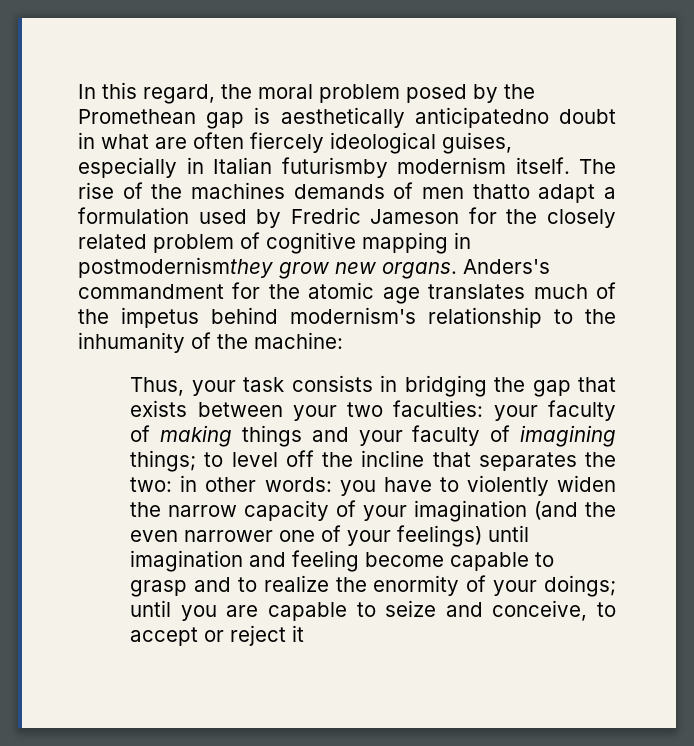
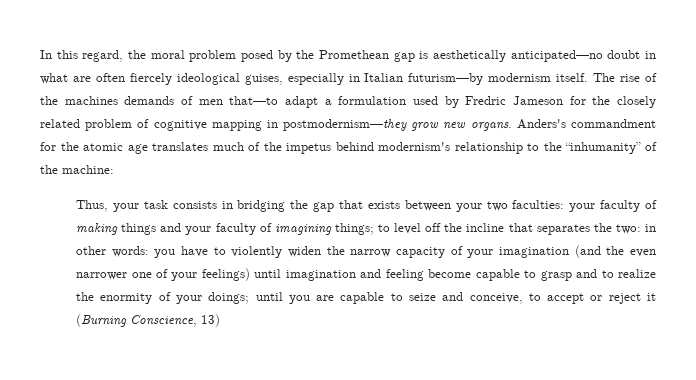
- In this regard, the moral problem posed by the Promethean gap is aesthetically anticipatedno doubt in what are often fiercely ideological guises, especially in Italian futurismby modernism itself.
+ In this regard, the moral problem posed by the Promethean gap is aesthetically anticipated—no doubt in what are often fiercely ideological guises, especially in Italian futurism—by modernism itself.
- The rise of the machines demands of men thatto adapt a formulation used by Fredric Jameson for the closely related problem of cognitive mapping in postmodernismthey grow new organs.
+ The rise of the machines demands of men that—to adapt a formulation used by Fredric Jameson for the closely related problem of cognitive mapping in postmodernism—they grow new organs.
- Anders's commandment for the atomic age translates much of the impetus behind modernism's relationship to the inhumanity of the machine:
+ Anders's commandment for the atomic age translates much of the impetus behind modernism's relationship to the “inhumanity” of the machine:
- until you are capable to seize and conceive, to accept or reject it
+ until you are capable to seize and conceive, to accept or reject it (Burning Conscience, 13)

